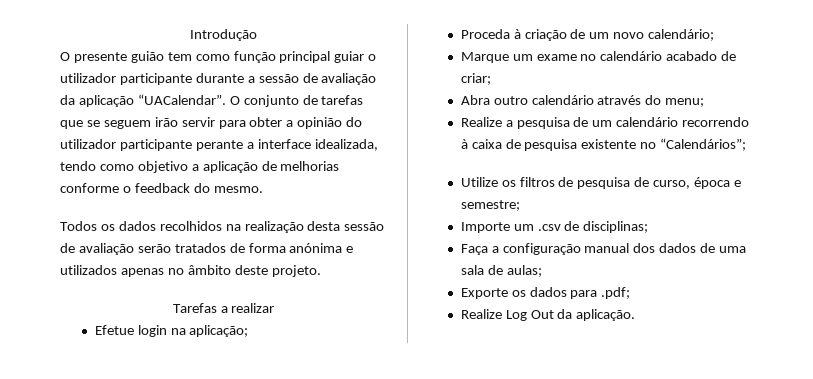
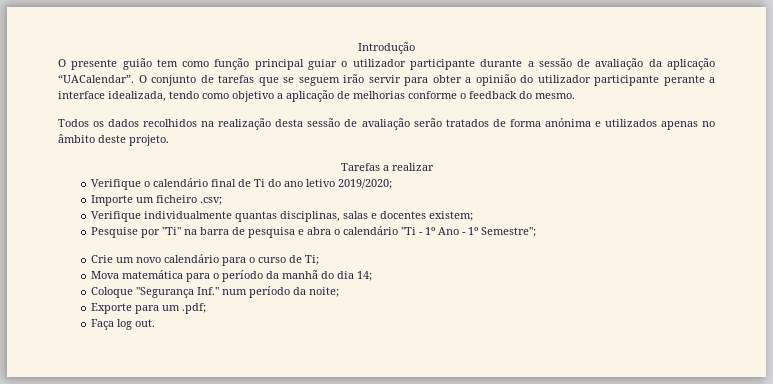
- Efetue login na aplicação;
- Proceda à criação de um novo calendário;
- Marque um exame no calendário acabado de criar;
- Abra outro calendário através do menu;
- Realize a pesquisa de um calendário recorrendo à caixa de pesquisa existente no “Calendários”;
- Utilize os filtros de pesquisa de curso, época e semestre;
- Importe um .csv de disciplinas;
- Faça a configuração manual dos dados de uma sala de aulas;
- Exporte os dados para .pdf;
- Realize Log Out da aplicação.
+ Verifique o calendário final de Ti do ano letivo 2019/2020;
+ Importe um ficheiro .csv;
+ Verifique individualmente quantas disciplinas, salas e docentes existem;
+ Pesquise por "Ti" na barra de pesquisa e abra o calendário "Ti - 1º Ano - 1º Semestre";
+ Crie um novo calendário para o curso de Ti;
+ Mova matemática para o período da manhã do dia 14;
+ Coloque "Segurança Inf." num período da noite;
+ Exporte para um .pdf;
+ Faça log out.

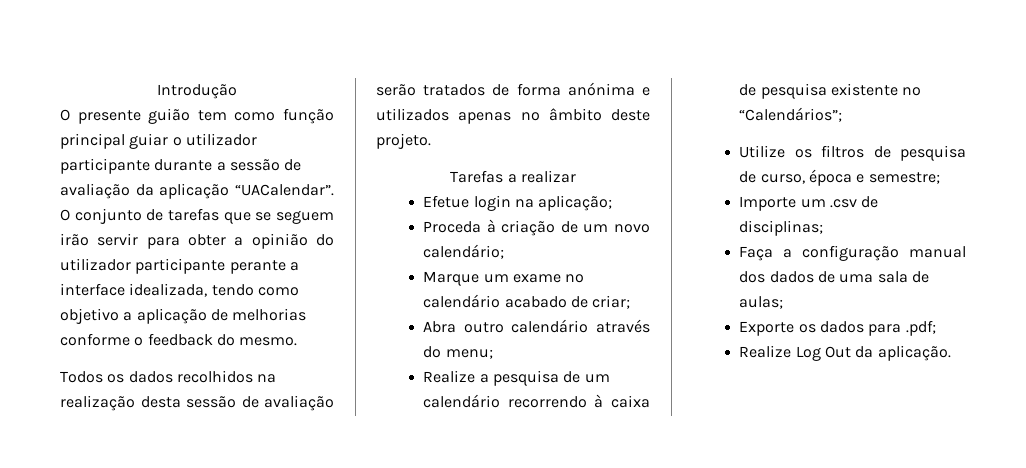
- Verifique o calendário final de Ti do ano letivo 2019/2020;
- Importe um ficheiro .csv;
- Verifique individualmente quantas disciplinas, salas e docentes existem;
- Pesquise por "Ti" na barra de pesquisa e abra o calendário "Ti - 1º Ano - 1º Semestre";
- Crie um novo calendário para o curso de Ti;
- Mova matemática para o período da manhã do dia 14;
- Coloque "Segurança Inf." num período da noite;
- Exporte para um .pdf;
- Faça log out.
+ Efetue login na aplicação;
+ Proceda à criação de um novo calendário;
+ Marque um exame no calendário acabado de criar;
+ Abra outro calendário através do menu;
+ Realize a pesquisa de um calendário recorrendo à caixa de pesquisa existente no “Calendários”;
+ Utilize os filtros de pesquisa de curso, época e semestre;
+ Importe um .csv de disciplinas;
+ Faça a configuração manual dos dados de uma sala de aulas;
+ Exporte os dados para .pdf;
+ Realize Log Out da aplicação.

